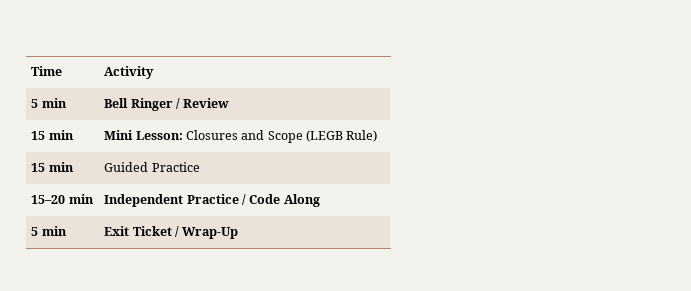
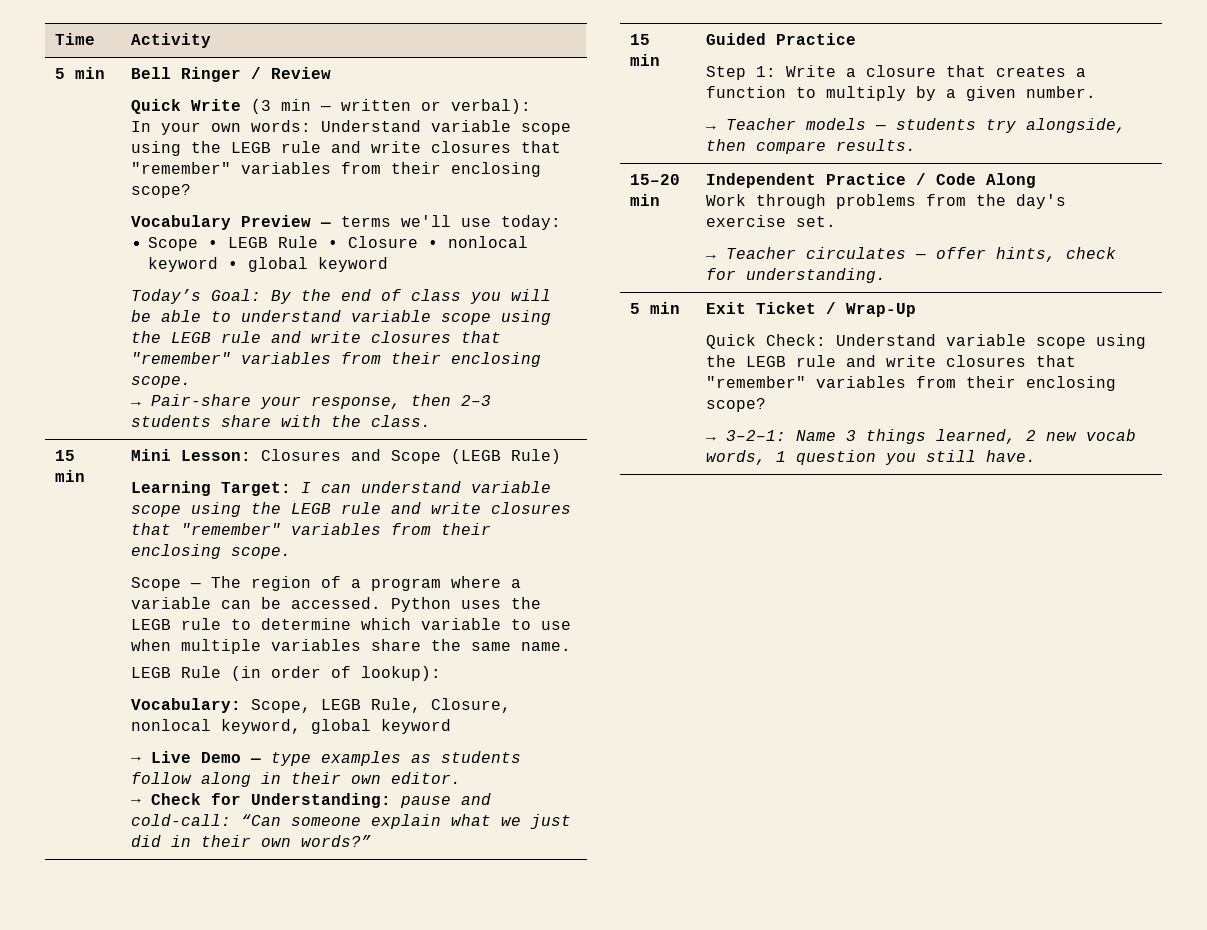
+ Quick Write (3 min — written or verbal):
+ In your own words: Understand variable scope using the LEGB rule and write closures that "remember" variables from their enclosing scope?
+ Vocabulary Preview — terms we'll use today:
+ Scope • LEGB Rule • Closure • nonlocal keyword • global keyword
+ Today’s Goal: By the end of class you will be able to understand variable scope using the LEGB rule and write closures that "remember" variables from their enclosing scope.
+ → Pair-share your response, then 2–3 students share with the class.
+ Learning Target: I can understand variable scope using the LEGB rule and write closures that "remember" variables from their enclosing scope.
+ Scope — The region of a program where a variable can be accessed. Python uses the LEGB rule to determine which variable to use when multiple variables share the same name.
+ LEGB Rule (in order of lookup):
+ Vocabulary: Scope, LEGB Rule, Closure, nonlocal keyword, global keyword
+ → Live Demo — type examples as students follow along in their own editor.
+ → Check for Understanding: pause and cold-call: “Can someone explain what we just did in their own words?”
  15 min | Guided Practice
+ Step 1: Write a closure that creates a function to multiply by a given number.
+ → Teacher models — students try alongside, then compare results.
  15–20 min | Independent Practice / Code Along
+ Work through problems from the day's exercise set.
+ → Teacher circulates — offer hints, check for understanding.
  5 min | Exit Ticket / Wrap-Up
+ Quick Check: Understand variable scope using the LEGB rule and write closures that "remember" variables from their enclosing scope?
+ → 3–2–1: Name 3 things learned, 2 new vocab words, 1 question you still have.

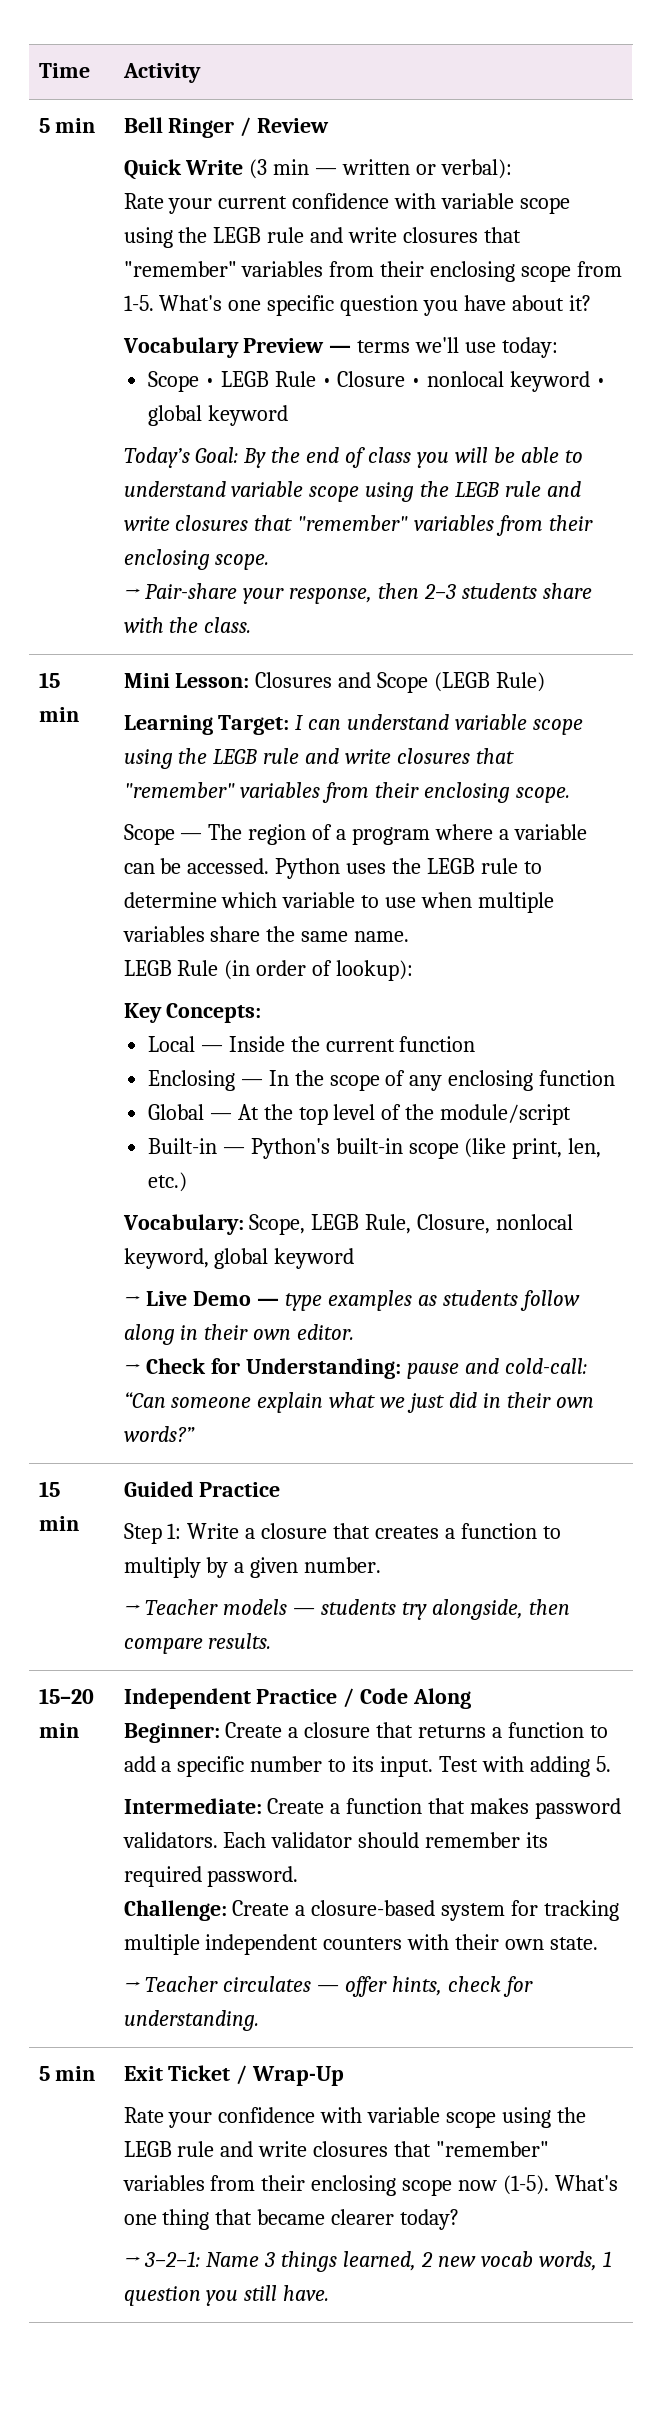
- In your own words: Understand variable scope using the LEGB rule and write closures that "remember" variables from their enclosing scope?
+ Rate your current confidence with variable scope using the LEGB rule and write closures that "remember" variables from their enclosing scope from 1-5. What's one specific question you have about it?
+ Key Concepts:
+ Local — Inside the current function
+ Enclosing — In the scope of any enclosing function
+ Global — At the top level of the module/script
+ Built-in — Python's built-in scope (like print, len, etc.)
- Work through problems from the day's exercise set.
+ Beginner: Create a closure that returns a function to add a specific number to its input. Test with adding 5.
+ Intermediate: Create a function that makes password validators. Each validator should remember its required password.
+ Challenge: Create a closure-based system for tracking multiple independent counters with their own state.
- Quick Check: Understand variable scope using the LEGB rule and write closures that "remember" variables from their enclosing scope?
+ Rate your confidence with variable scope using the LEGB rule and write closures that "remember" variables from their enclosing scope now (1-5). What's one thing that became clearer today?

